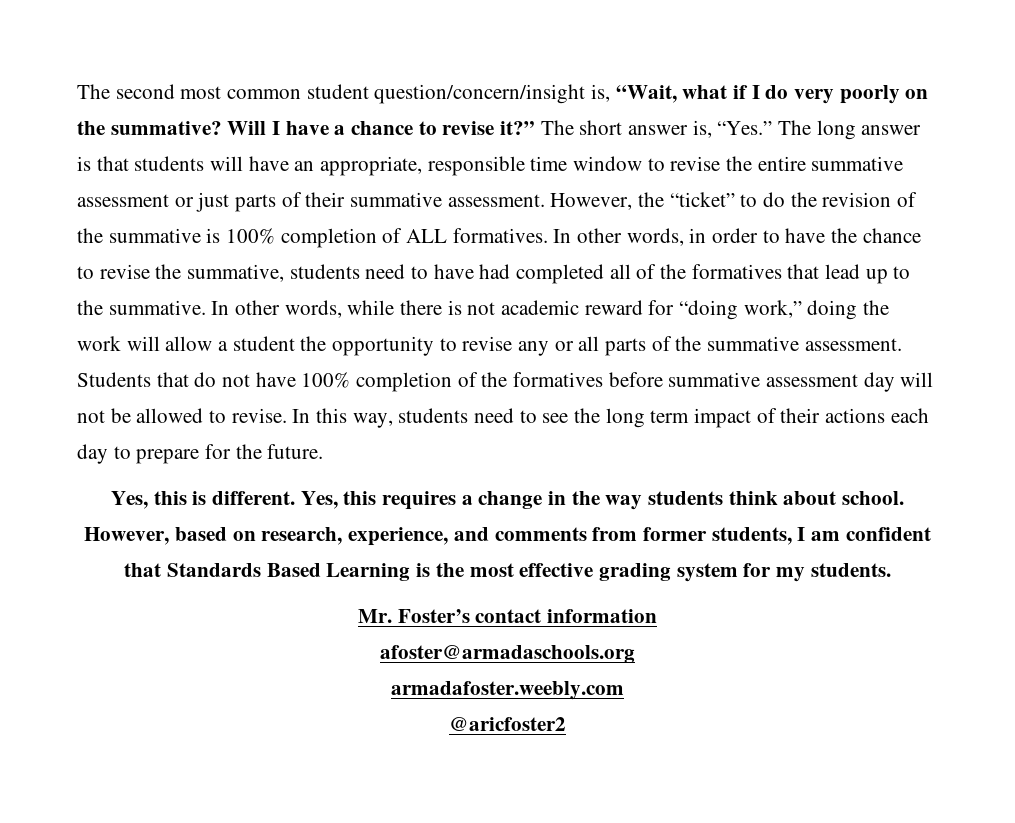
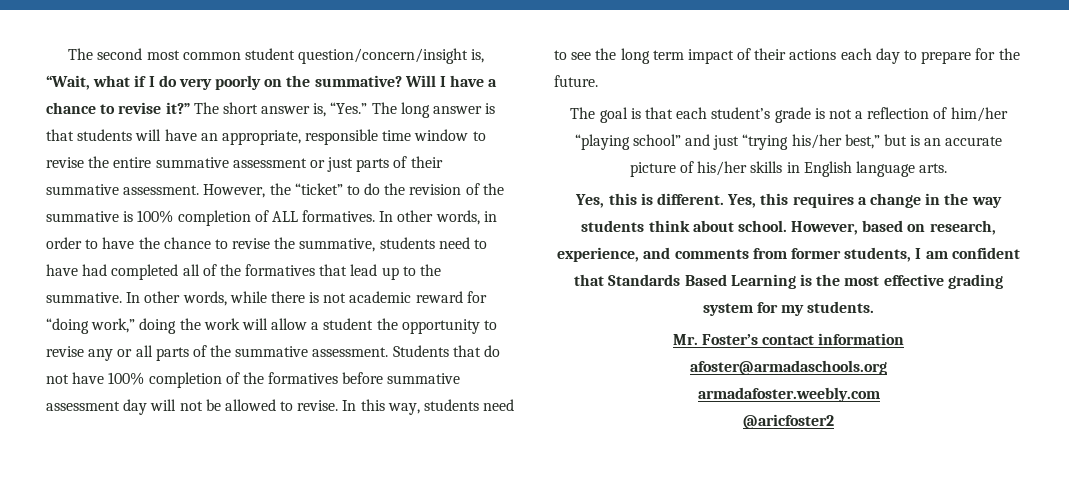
+ The goal is that each student’s grade is not a reflection of him/her “playing school” and just “trying his/her best,” but is an accurate picture of his/her skills in English language arts.

